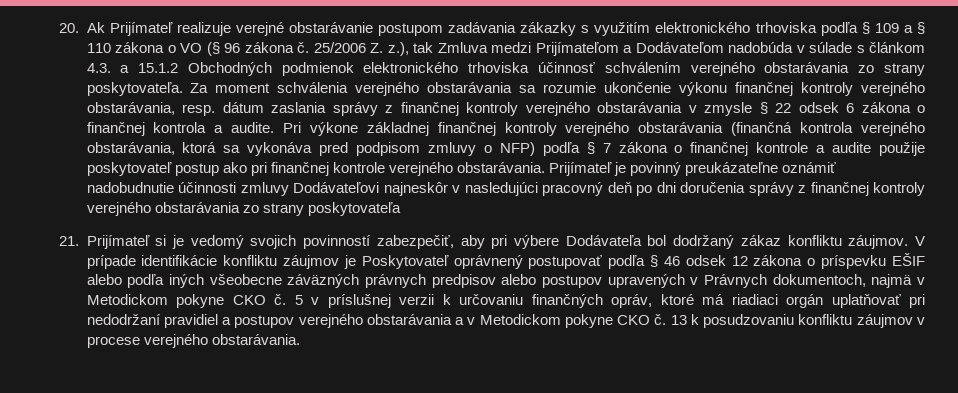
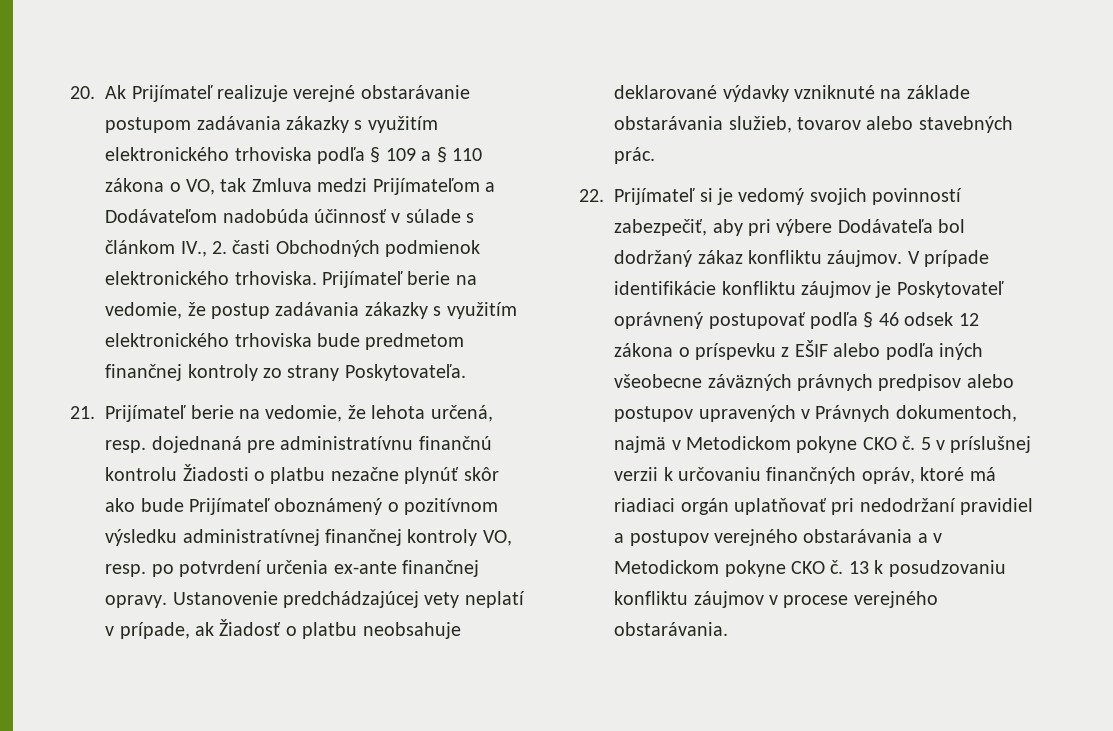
- 20. Ak Prijímateľ realizuje verejné obstarávanie postupom zadávania zákazky s využitím elektronického trhoviska podľa § 109 a § 110 zákona o VO (§ 96 zákona č. 25/2006 Z. z.), tak Zmluva medzi Prijímateľom a Dodávateľom nadobúda v súlade s článkom 4.3. a 15.1.2 Obchodných podmienok elektronického trhoviska účinnosť schválením verejného obstarávania zo strany poskytovateľa. Za moment schválenia verejného obstarávania sa rozumie ukončenie výkonu finančnej kontroly verejného obstarávania, resp. dátum zaslania správy z finančnej kontroly verejného obstarávania v zmysle § 22 odsek 6 zákona o finančnej kontrola a audite. Pri výkone základnej finančnej kontroly verejného obstarávania (finančná kontrola verejného obstarávania, ktorá sa vykonáva pred podpisom zmluvy o NFP) podľa § 7 zákona o finančnej kontrole a audite použije poskytovateľ postup ako pri finančnej kontrole verejného obstarávania. Prijímateľ je povinný preukázateľne oznámiť nadobudnutie účinnosti zmluvy Dodávateľovi najneskôr v nasledujúci pracovný deň po dni doručenia správy z finančnej kontroly verejného obstarávania zo strany poskytovateľa
- 21. Prijímateľ si je vedomý svojich povinností zabezpečiť, aby pri výbere Dodávateľa bol dodržaný zákaz konfliktu záujmov.
+ 20. Ak Prijímateľ realizuje verejné obstarávanie postupom zadávania zákazky s využitím elektronického trhoviska podľa § 109 a § 110 zákona o VO, tak Zmluva medzi Prijímateľom a Dodávateľom nadobúda účinnosť v súlade s článkom IV., 2. časti Obchodných podmienok elektronického trhoviska. Prijímateľ berie na vedomie, že postup zadávania zákazky s využitím elektronického trhoviska bude predmetom finančnej kontroly zo strany Poskytovateľa.
+ 21. Prijímateľ berie na vedomie, že lehota určená, resp. dojednaná pre administratívnu finančnú kontrolu Žiadosti o platbu nezačne plynúť skôr ako bude Prijímateľ oboznámený o pozitívnom výsledku administratívnej finančnej kontroly VO, resp. po potvrdení určenia ex-ante finančnej opravy. Ustanovenie predchádzajúcej vety neplatí v prípade, ak Žiadosť o platbu neobsahuje deklarované výdavky vzniknuté na základe obstarávania služieb, tovarov alebo stavebných prác.
+ 22. Prijímateľ si je vedomý svojich povinností zabezpečiť, aby pri výbere Dodávateľa bol dodržaný zákaz konfliktu záujmov.
- V prípade identifikácie konfliktu záujmov je Poskytovateľ oprávnený postupovať podľa § 46 odsek 12 zákona o príspevku EŠIF alebo podľa iných všeobecne záväzných právnych predpisov alebo postupov upravených v Právnych dokumentoch, najmä v Metodickom pokyne CKO č.
+ V prípade identifikácie konfliktu záujmov je Poskytovateľ oprávnený postupovať podľa § 46 odsek 12 zákona o príspevku z EŠIF alebo podľa iných všeobecne záväzných právnych predpisov alebo postupov upravených v Právnych dokumentoch, najmä v Metodickom pokyne CKO č.

